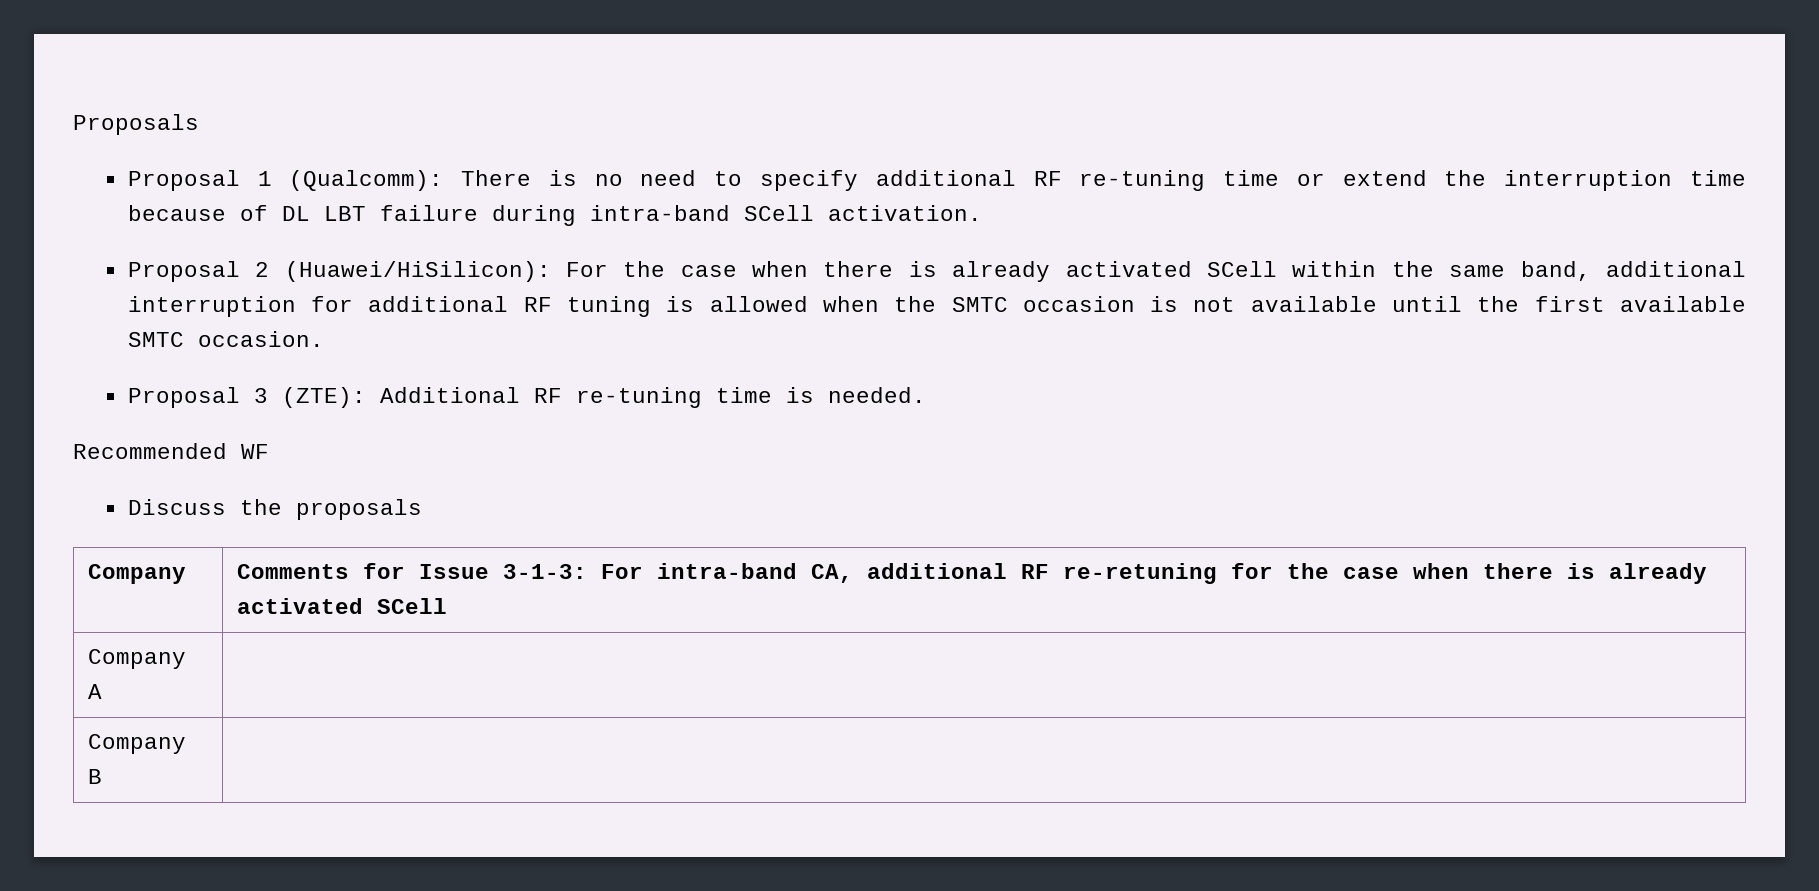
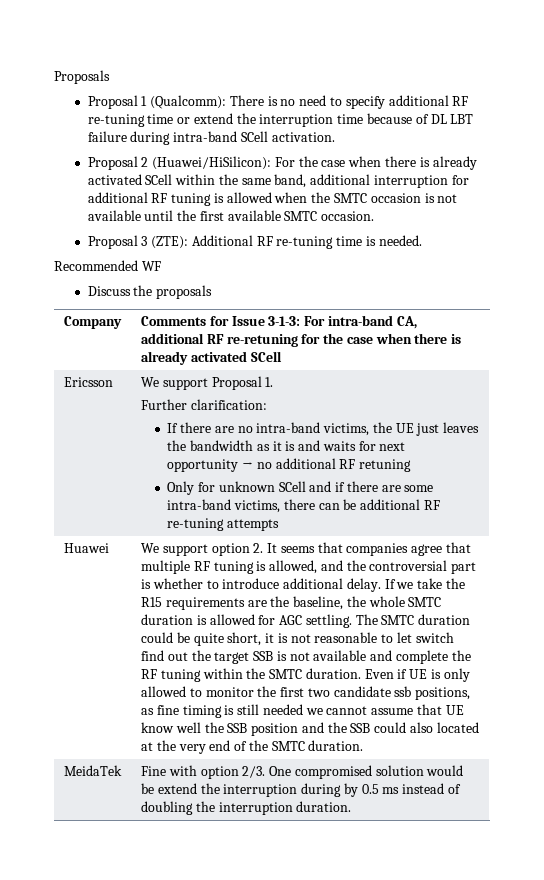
- Company A |
- Company B |
+ Ericsson | We support Proposal 1.
+ Further clarification:
+ If there are no intra-band victims, the UE just leaves the bandwidth as it is and waits for next opportunity → no additional RF retuning
+ Only for unknown SCell and if there are some intra-band victims, there can be additional RF re-tuning attempts
+ Huawei | We support option 2. It seems that companies agree that multiple RF tuning is allowed, and the controversial part is whether to introduce additional delay. If we take the R15 requirements are the baseline, the whole SMTC duration is allowed for AGC settling. The SMTC duration could be quite short, it is not reasonable to let switch find out the target SSB is not available and complete the RF tuning within the SMTC duration. Even if UE is only allowed to monitor the first two candidate ssb positions, as fine timing is still needed we cannot assume that UE know well the SSB position and the SSB could also located at the very end of the SMTC duration.
+ MeidaTek | Fine with option 2/3. One compromised solution would be extend the interruption during by 0.5 ms instead of doubling the interruption duration.

